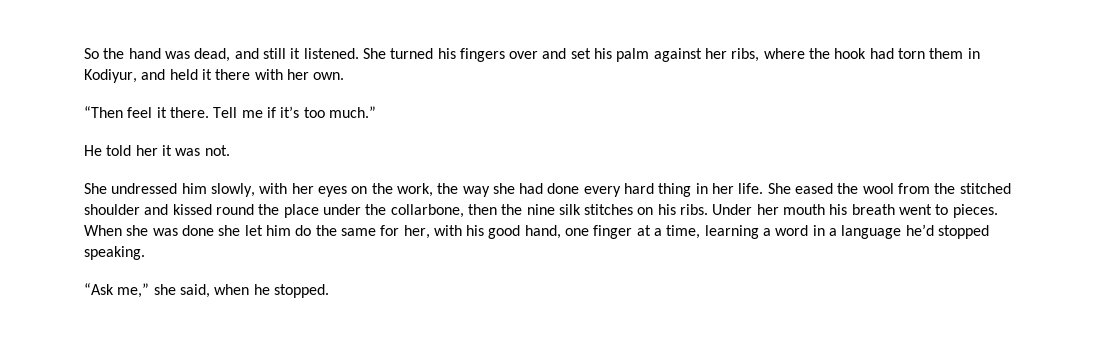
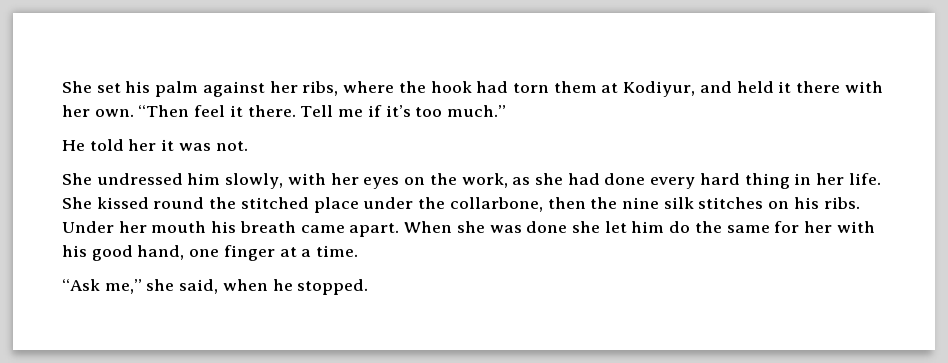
- So the hand was dead, and still it listened. She turned his fingers over and set his palm against her ribs, where the hook had torn them in Kodiyur, and held it there with her own.
- “Then feel it there.
+ She set his palm against her ribs, where the hook had torn them at Kodiyur, and held it there with her own. “Then feel it there.
- She undressed him slowly, with her eyes on the work, the way she had done every hard thing in her life.
+ She undressed him slowly, with her eyes on the work, as she had done every hard thing in her life.
- She eased the wool from the stitched shoulder and kissed round the place under the collarbone, then the nine silk stitches on his ribs.
+ She kissed round the stitched place under the collarbone, then the nine silk stitches on his ribs.
- Under her mouth his breath went to pieces.
+ Under her mouth his breath came apart.
- When she was done she let him do the same for her, with his good hand, one finger at a time, learning a word in a language he’d stopped speaking.
+ When she was done she let him do the same for her with his good hand, one finger at a time.

